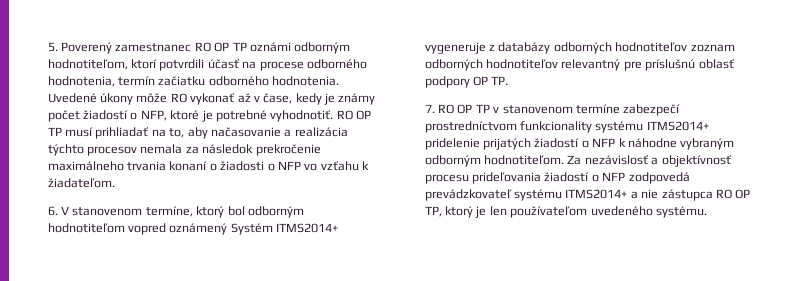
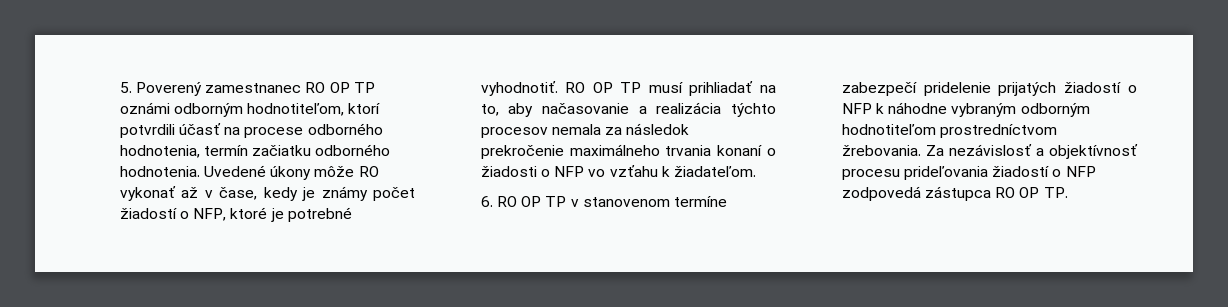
- 6. V stanovenom termíne, ktorý bol odborným hodnotiteľom vopred oznámený Systém ITMS2014+ vygeneruje z databázy odborných hodnotiteľov zoznam odborných hodnotiteľov relevantný pre príslušnú oblasť podpory OP TP.
- 7. RO OP TP v stanovenom termíne zabezpečí prostredníctvom funkcionality systému ITMS2014+ pridelenie prijatých žiadostí o NFP k náhodne vybraným odborným hodnotiteľom.
+ 6. RO OP TP v stanovenom termíne zabezpečí pridelenie prijatých žiadostí o NFP k náhodne vybraným odborným hodnotiteľom prostredníctvom žrebovania.
- Za nezávislosť a objektívnosť procesu prideľovania žiadostí o NFP zodpovedá prevádzkovateľ systému ITMS2014+ a nie zástupca RO OP TP, ktorý je len používateľom uvedeného systému.
+ Za nezávislosť a objektívnosť procesu prideľovania žiadostí o NFP zodpovedá zástupca RO OP TP.

